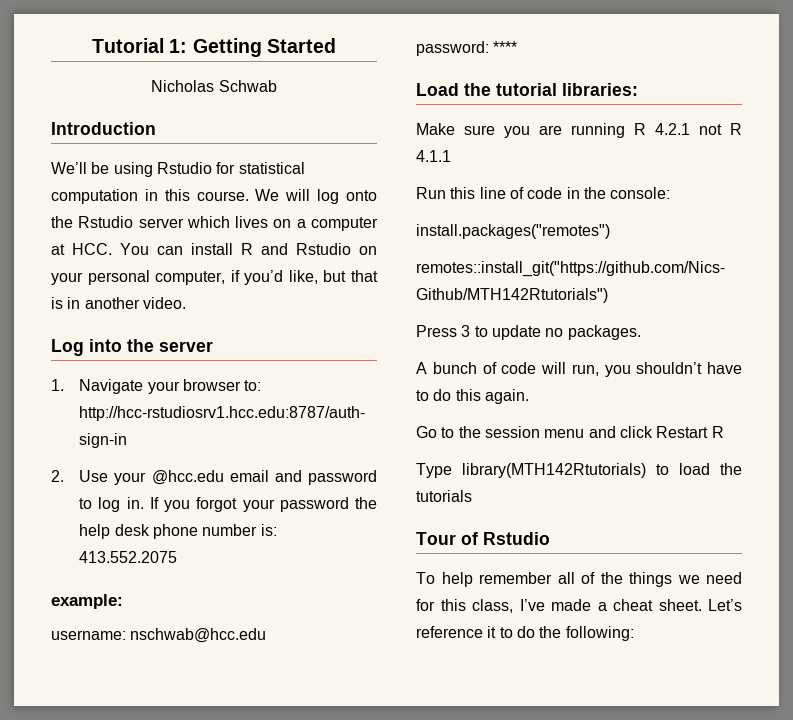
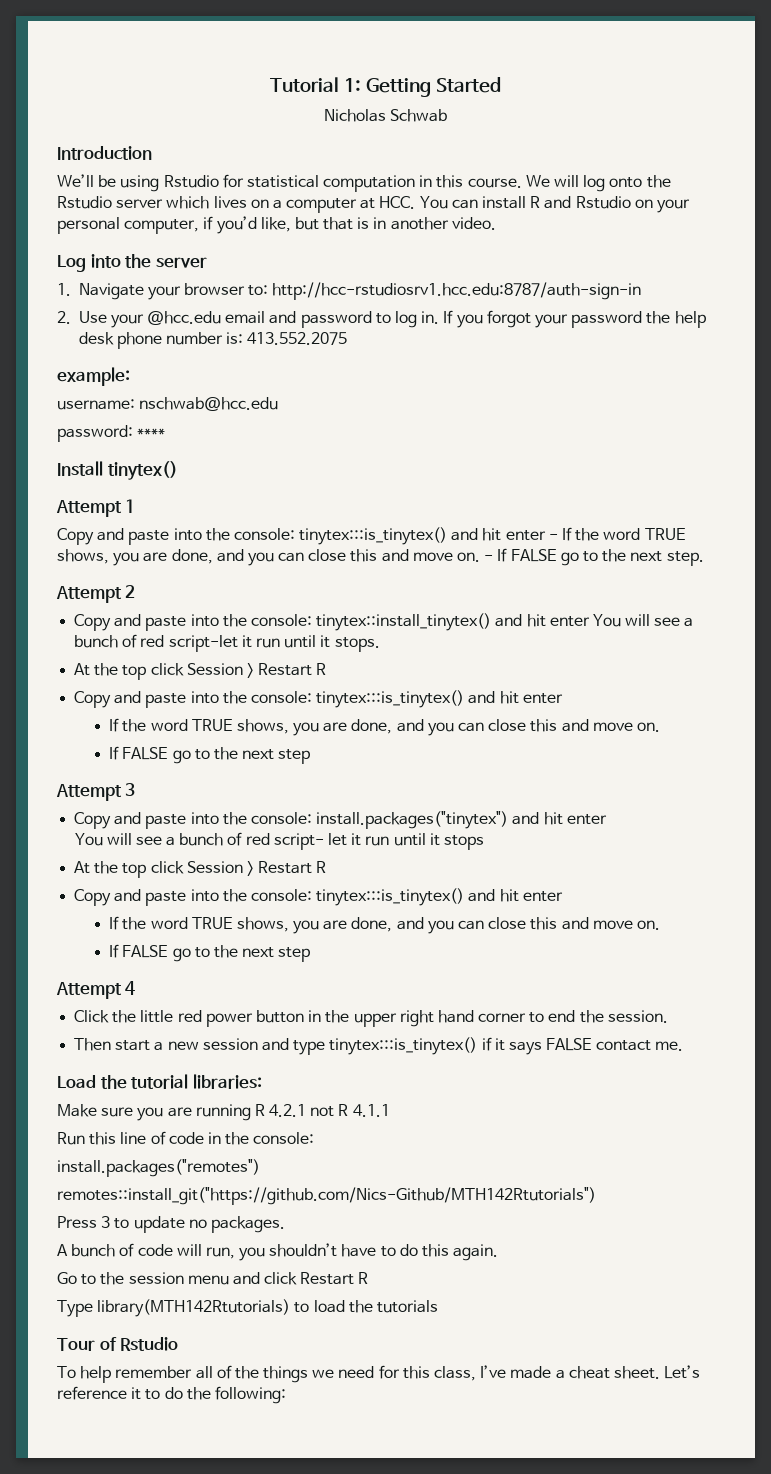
+ Install tinytex()
+ Attempt 1
+ Copy and paste into the console: tinytex:::is_tinytex() and hit enter - If the word TRUE shows, you are done, and you can close this and move on. - If FALSE go to the next step.
+ Attempt 2
+ Copy and paste into the console: tinytex::install_tinytex() and hit enter You will see a bunch of red script-let it run until it stops.
+ At the top click Session > Restart R
+ Copy and paste into the console: tinytex:::is_tinytex() and hit enter
+ If the word TRUE shows, you are done, and you can close this and move on.
+ If FALSE go to the next step
+ Attempt 3
+ Copy and paste into the console: install.packages("tinytex") and hit enter
+ You will see a bunch of red script- let it run until it stops
+ At the top click Session > Restart R
+ Copy and paste into the console: tinytex:::is_tinytex() and hit enter
+ If the word TRUE shows, you are done, and you can close this and move on.
+ If FALSE go to the next step
+ Attempt 4
+ Click the little red power button in the upper right hand corner to end the session.
+ Then start a new session and type tinytex:::is_tinytex() if it says FALSE contact me.

